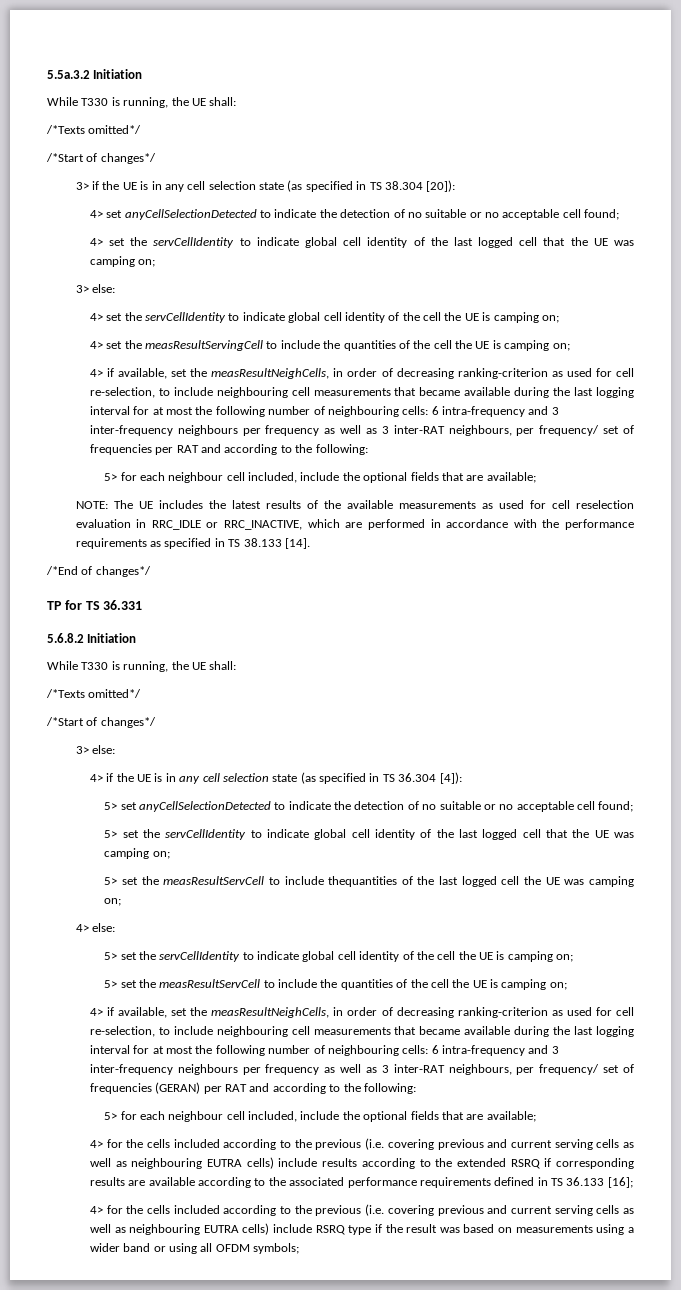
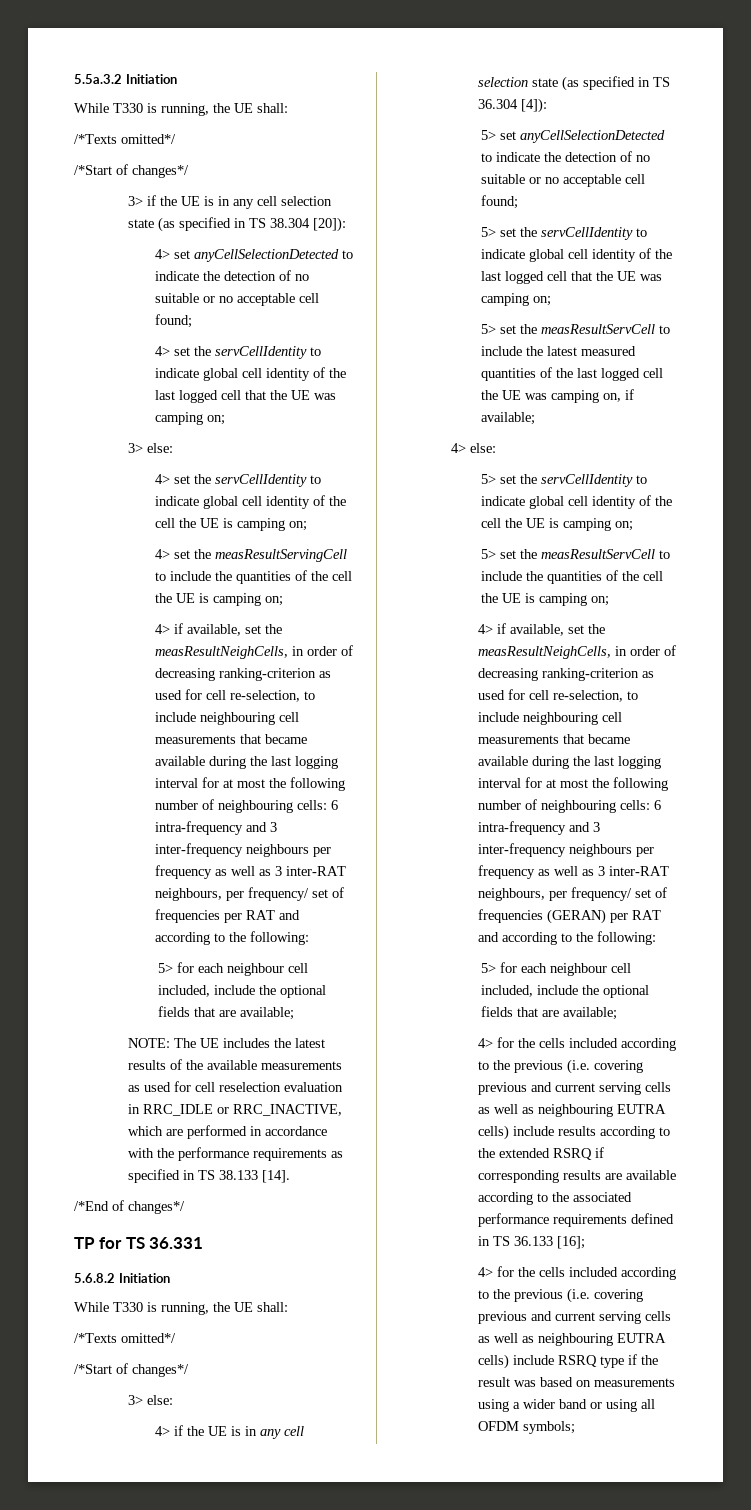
- 5> set the measResultServCell to include thequantities of the last logged cell the UE was camping on;
+ 5> set the measResultServCell to include the latest measured quantities of the last logged cell the UE was camping on, if available;

